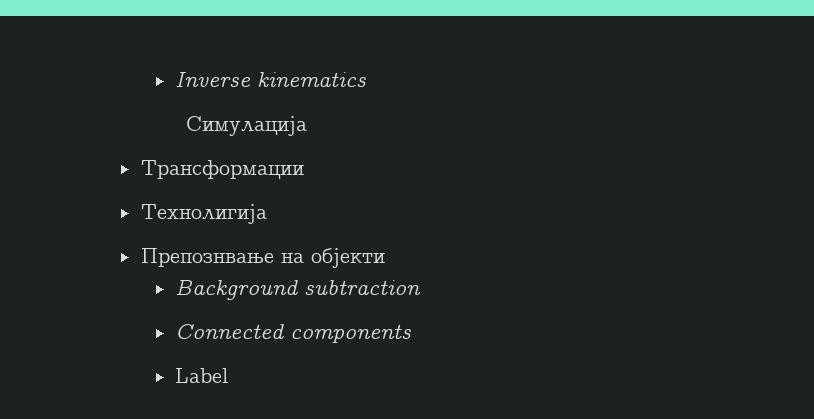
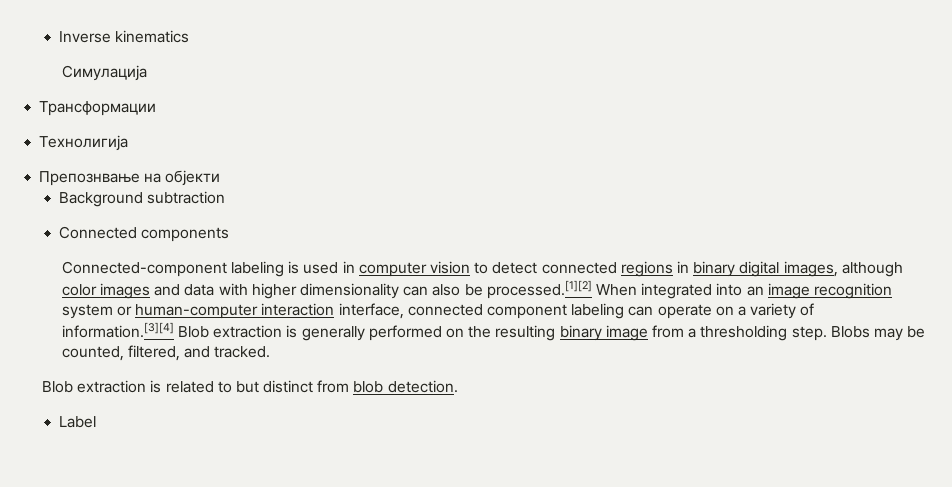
+ Connected-component labeling is used in computer vision to detect connected regions in binary digital images, although color images and data with higher dimensionality can also be processed.[1][2] When integrated into an image recognition system or human-computer interaction interface, connected component labeling can operate on a variety of information.[3][4] Blob extraction is generally performed on the resulting binary image from a thresholding step. Blobs may be counted, filtered, and tracked.
+ Blob extraction is related to but distinct from blob detection.

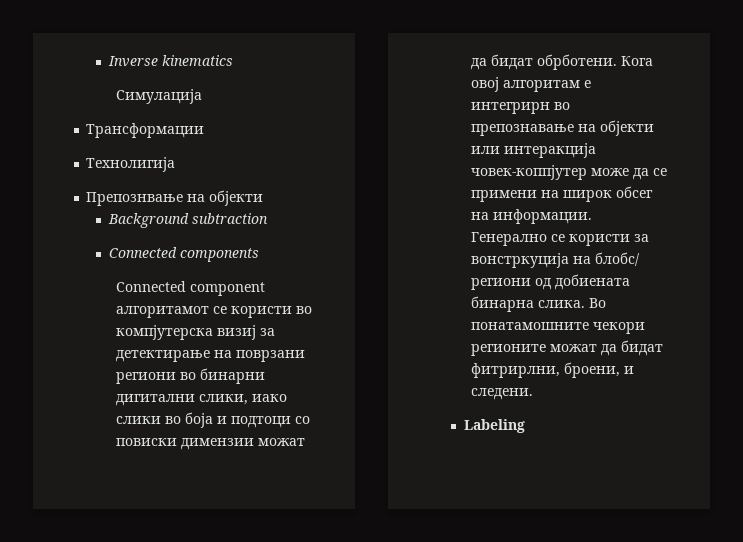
- Connected-component labeling is used in computer vision to detect connected regions in binary digital images, although color images and data with higher dimensionality can also be processed.[1][2] When integrated into an image recognition system or human-computer interaction interface, connected component labeling can operate on a variety of information.[3][4] Blob extraction is generally performed on the resulting binary image from a thresholding step. Blobs may be counted, filtered, and tracked.
- Blob extraction is related to but distinct from blob detection.
- Label
+ Connected component алгоритамот се користи во компјутерска визиј за детектирање на поврзани региони во бинарни дигитални слики, иако слики во боја и подтоци со повиски димензии можат да бидат обрботени. Кога овој алгоритам е интегрирн во препознавање на објекти или интеракција човек-коппјутер може да се примени на широк обсег на информации. Генерално се користи за вонстркуција на блобс/ региони од добиената бинарна слика. Во понатамошните чекори регионите можат да бидат фитрирлни, броени, и следени.
+ Labeling

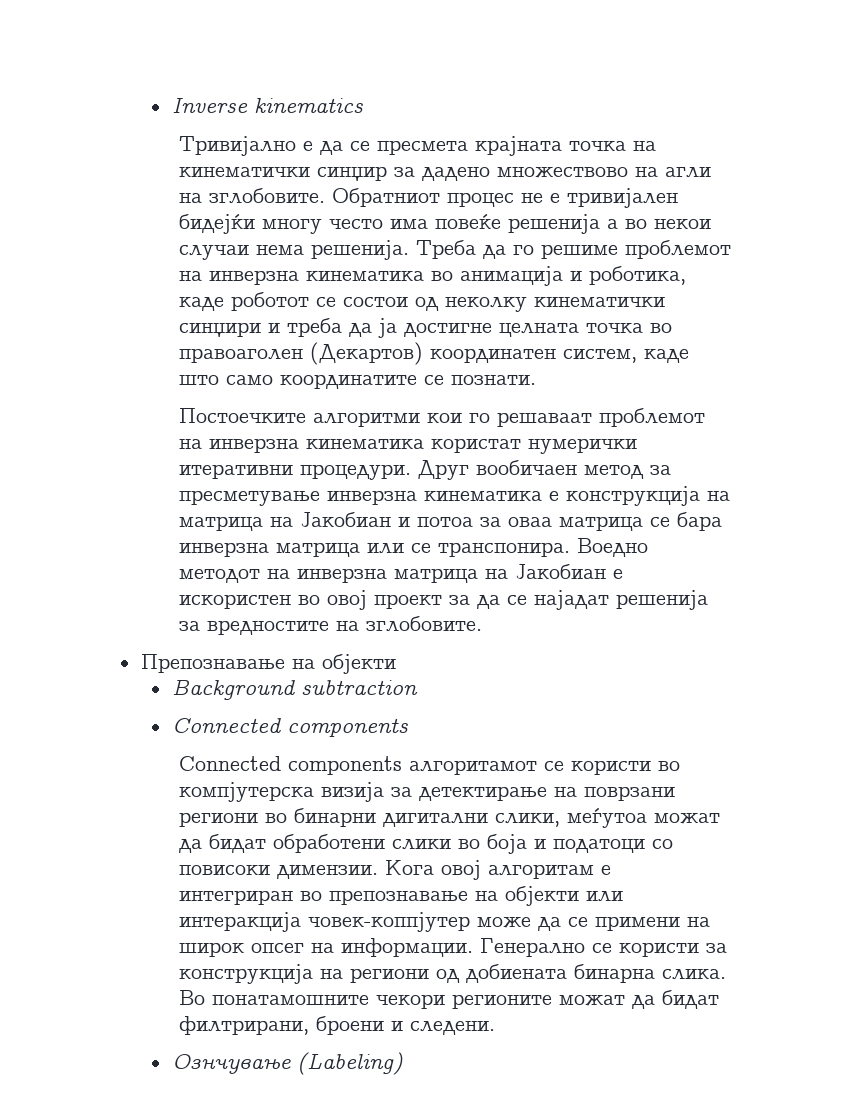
- Симулација
- Трансформации
- Технолигија
- Препознвање на објекти
+ Тривијално е да се пресмета крајната точка на кинематички синџир за дадено множествово на агли на зглобовите. Обратниот процес не е тривијален бидејќи многу често има повеќе решенија а во некои случаи нема решенија. Треба да го решиме проблемот на инверзна кинематика во анимација и роботика, каде роботот се состои од неколку кинематички синџири и треба да ја достигне целната точка во правоаголен (Декартов) координатен систем, каде што само координатите се познати.
+ Постоечките алгоритми кои го решаваат проблемот на инверзна кинематика користат нумерички итеративни процедури. Друг вообичаен метод за пресметување инверзна кинематика е конструкција на матрица на Јакобиан и потоа за оваа матрица се бара инверзна матрица или се транспонира. Воедно методот на инверзна матрица на Јакобиан е искористен во овој проект за да се најадат решенија за вредностите на зглобовите.
+ Препознавање на објекти
- Connected component алгоритамот се користи во компјутерска визиј за детектирање на поврзани региони во бинарни дигитални слики, иако слики во боја и подтоци со повиски димензии можат да бидат обрботени.
+ Connected components алгоритамот се користи во компјутерска визија за детектирање на поврзани региони во бинарни дигитални слики, меѓутоа можат да бидат обработени слики во боја и податоци со повисоки димензии.
- Кога овој алгоритам е интегрирн во препознавање на објекти или интеракција човек-коппјутер може да се примени на широк обсег на информации.
+ Кога овој алгоритам е интегриран во препознавање на објекти или интеракција човек-коппјутер може да се примени на широк опсег на информации.
- Генерално се користи за вонстркуција на блобс/ региони од добиената бинарна слика.
+ Генерално се користи за конструкција на региони од добиената бинарна слика.
- Во понатамошните чекори регионите можат да бидат фитрирлни, броени, и следени.
+ Во понатамошните чекори регионите можат да бидат филтрирани, броени и следени.
- Labeling
+ Ознчување (Labeling)

